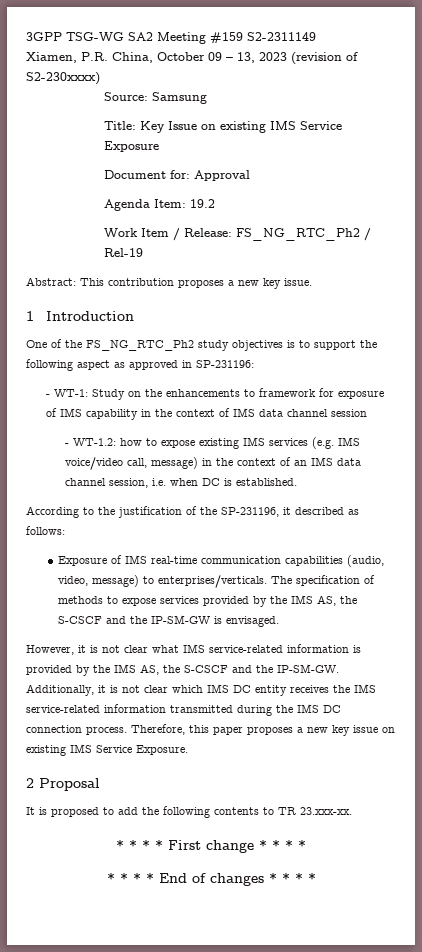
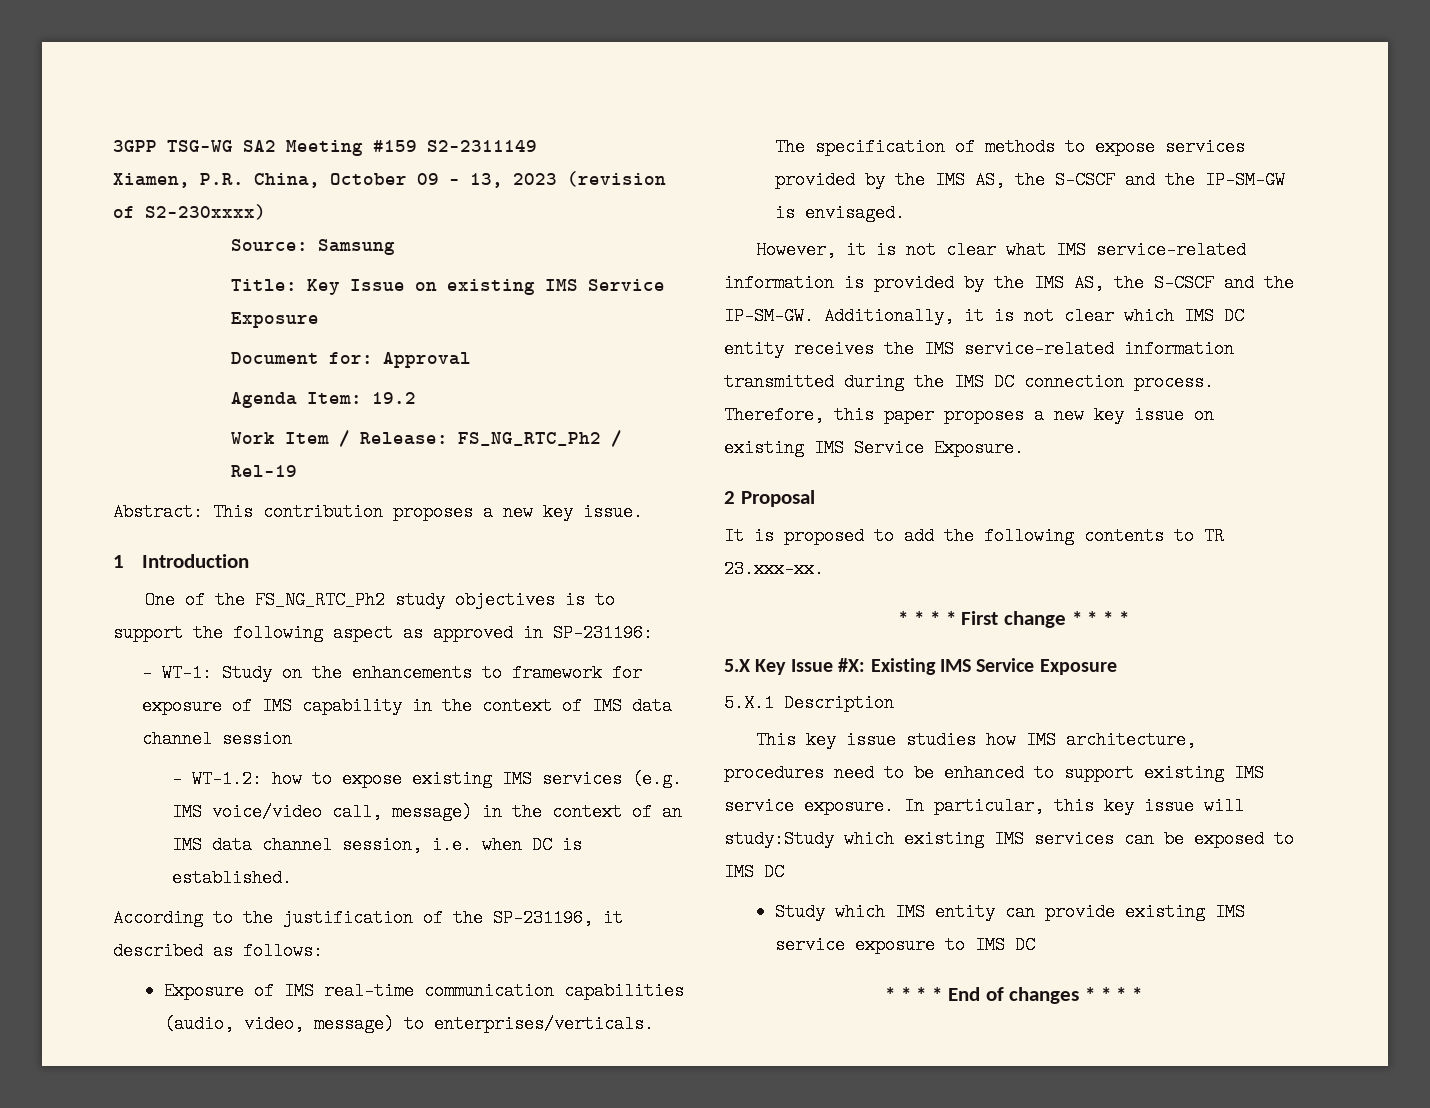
+ 5.X Key Issue #X: Existing IMS Service Exposure
+ 5.X.1 Description
+ This key issue studies how IMS architecture, procedures need to be enhanced to support existing IMS service exposure. In particular, this key issue will study:Study which existing IMS services can be exposed to IMS DC
+ Study which IMS entity can provide existing IMS service exposure to IMS DC

